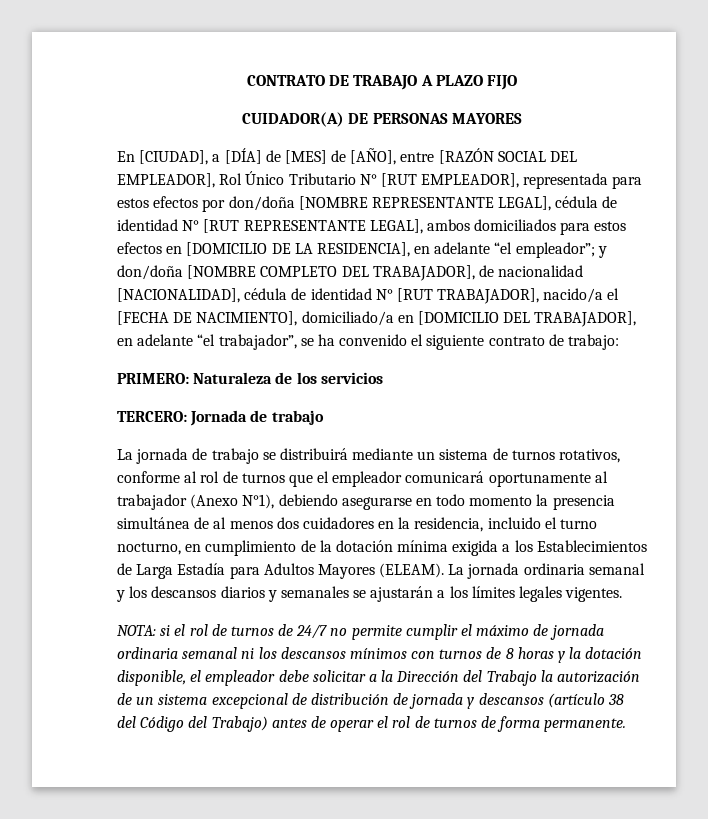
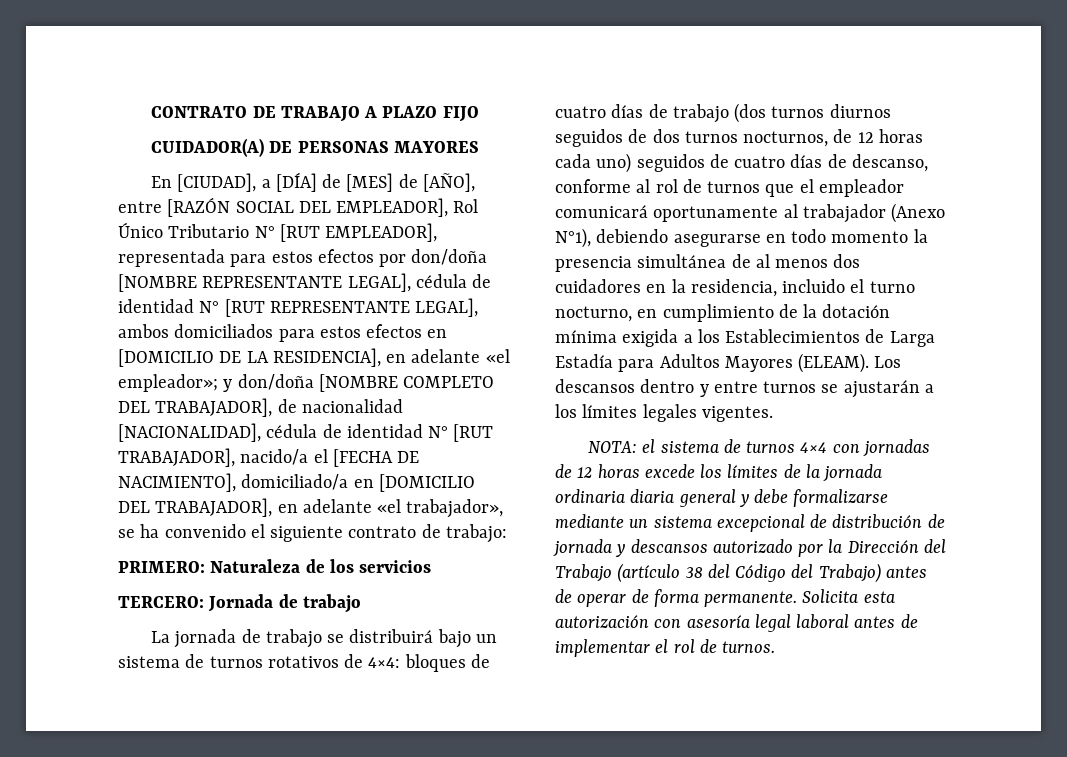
- En [CIUDAD], a [DÍA] de [MES] de [AÑO], entre [RAZÓN SOCIAL DEL EMPLEADOR], Rol Único Tributario N° [RUT EMPLEADOR], representada para estos efectos por don/doña [NOMBRE REPRESENTANTE LEGAL], cédula de identidad N° [RUT REPRESENTANTE LEGAL], ambos domiciliados para estos efectos en [DOMICILIO DE LA RESIDENCIA], en adelante “el empleador”;
+ En [CIUDAD], a [DÍA] de [MES] de [AÑO], entre [RAZÓN SOCIAL DEL EMPLEADOR], Rol Único Tributario N° [RUT EMPLEADOR], representada para estos efectos por don/doña [NOMBRE REPRESENTANTE LEGAL], cédula de identidad N° [RUT REPRESENTANTE LEGAL], ambos domiciliados para estos efectos en [DOMICILIO DE LA RESIDENCIA], en adelante «el empleador»;
- y don/doña [NOMBRE COMPLETO DEL TRABAJADOR], de nacionalidad [NACIONALIDAD], cédula de identidad N° [RUT TRABAJADOR], nacido/a el [FECHA DE NACIMIENTO], domiciliado/a en [DOMICILIO DEL TRABAJADOR], en adelante “el trabajador”, se ha convenido el siguiente contrato de trabajo:
+ y don/doña [NOMBRE COMPLETO DEL TRABAJADOR], de nacionalidad [NACIONALIDAD], cédula de identidad N° [RUT TRABAJADOR], nacido/a el [FECHA DE NACIMIENTO], domiciliado/a en [DOMICILIO DEL TRABAJADOR], en adelante «el trabajador», se ha convenido el siguiente contrato de trabajo:
- La jornada de trabajo se distribuirá mediante un sistema de turnos rotativos, conforme al rol de turnos que el empleador comunicará oportunamente al trabajador (Anexo N°1), debiendo asegurarse en todo momento la presencia simultánea de al menos dos cuidadores en la residencia, incluido el turno nocturno, en cumplimiento de la dotación mínima exigida a los Establecimientos de Larga Estadía para Adultos Mayores (ELEAM).
+ La jornada de trabajo se distribuirá bajo un sistema de turnos rotativos de 4×4: bloques de cuatro días de trabajo (dos turnos diurnos seguidos de dos turnos nocturnos, de 12 horas cada uno) seguidos de cuatro días de descanso, conforme al rol de turnos que el empleador comunicará oportunamente al trabajador (Anexo N°1), debiendo asegurarse en todo momento la presencia simultánea de al menos dos cuidadores en la residencia, incluido el turno nocturno, en cumplimiento de la dotación mínima exigida a los Establecimientos de Larga Estadía para Adultos Mayores (ELEAM).
- La jornada ordinaria semanal y los descansos diarios y semanales se ajustarán a los límites legales vigentes.
+ Los descansos dentro y entre turnos se ajustarán a los límites legales vigentes.
- NOTA: si el rol de turnos de 24/7 no permite cumplir el máximo de jornada ordinaria semanal ni los descansos mínimos con turnos de 8 horas y la dotación disponible, el empleador debe solicitar a la Dirección del Trabajo la autorización de un sistema excepcional de distribución de jornada y descansos (artículo 38 del Código del Trabajo) antes de operar el rol de turnos de forma permanente.
+ NOTA: el sistema de turnos 4×4 con jornadas de 12 horas excede los límites de la jornada ordinaria diaria general y debe formalizarse mediante un sistema excepcional de distribución de jornada y descansos autorizado por la Dirección del Trabajo (artículo 38 del Código del Trabajo) antes de operar de forma permanente. Solicita esta autorización con asesoría legal laboral antes de implementar el rol de turnos.

